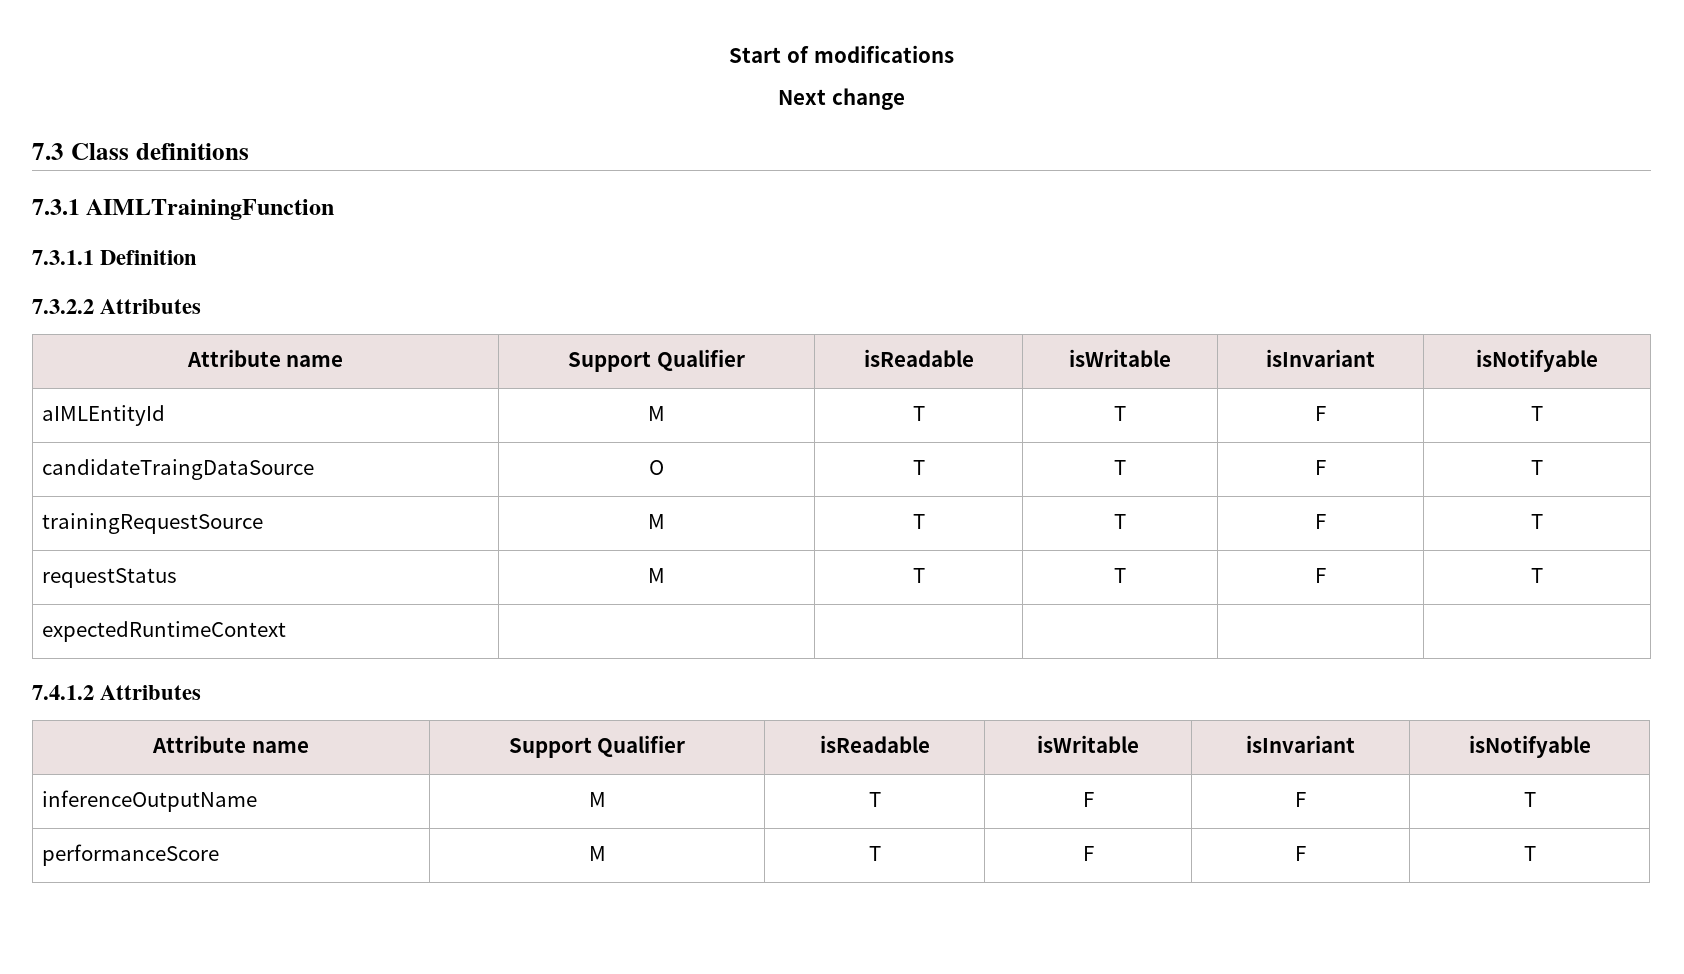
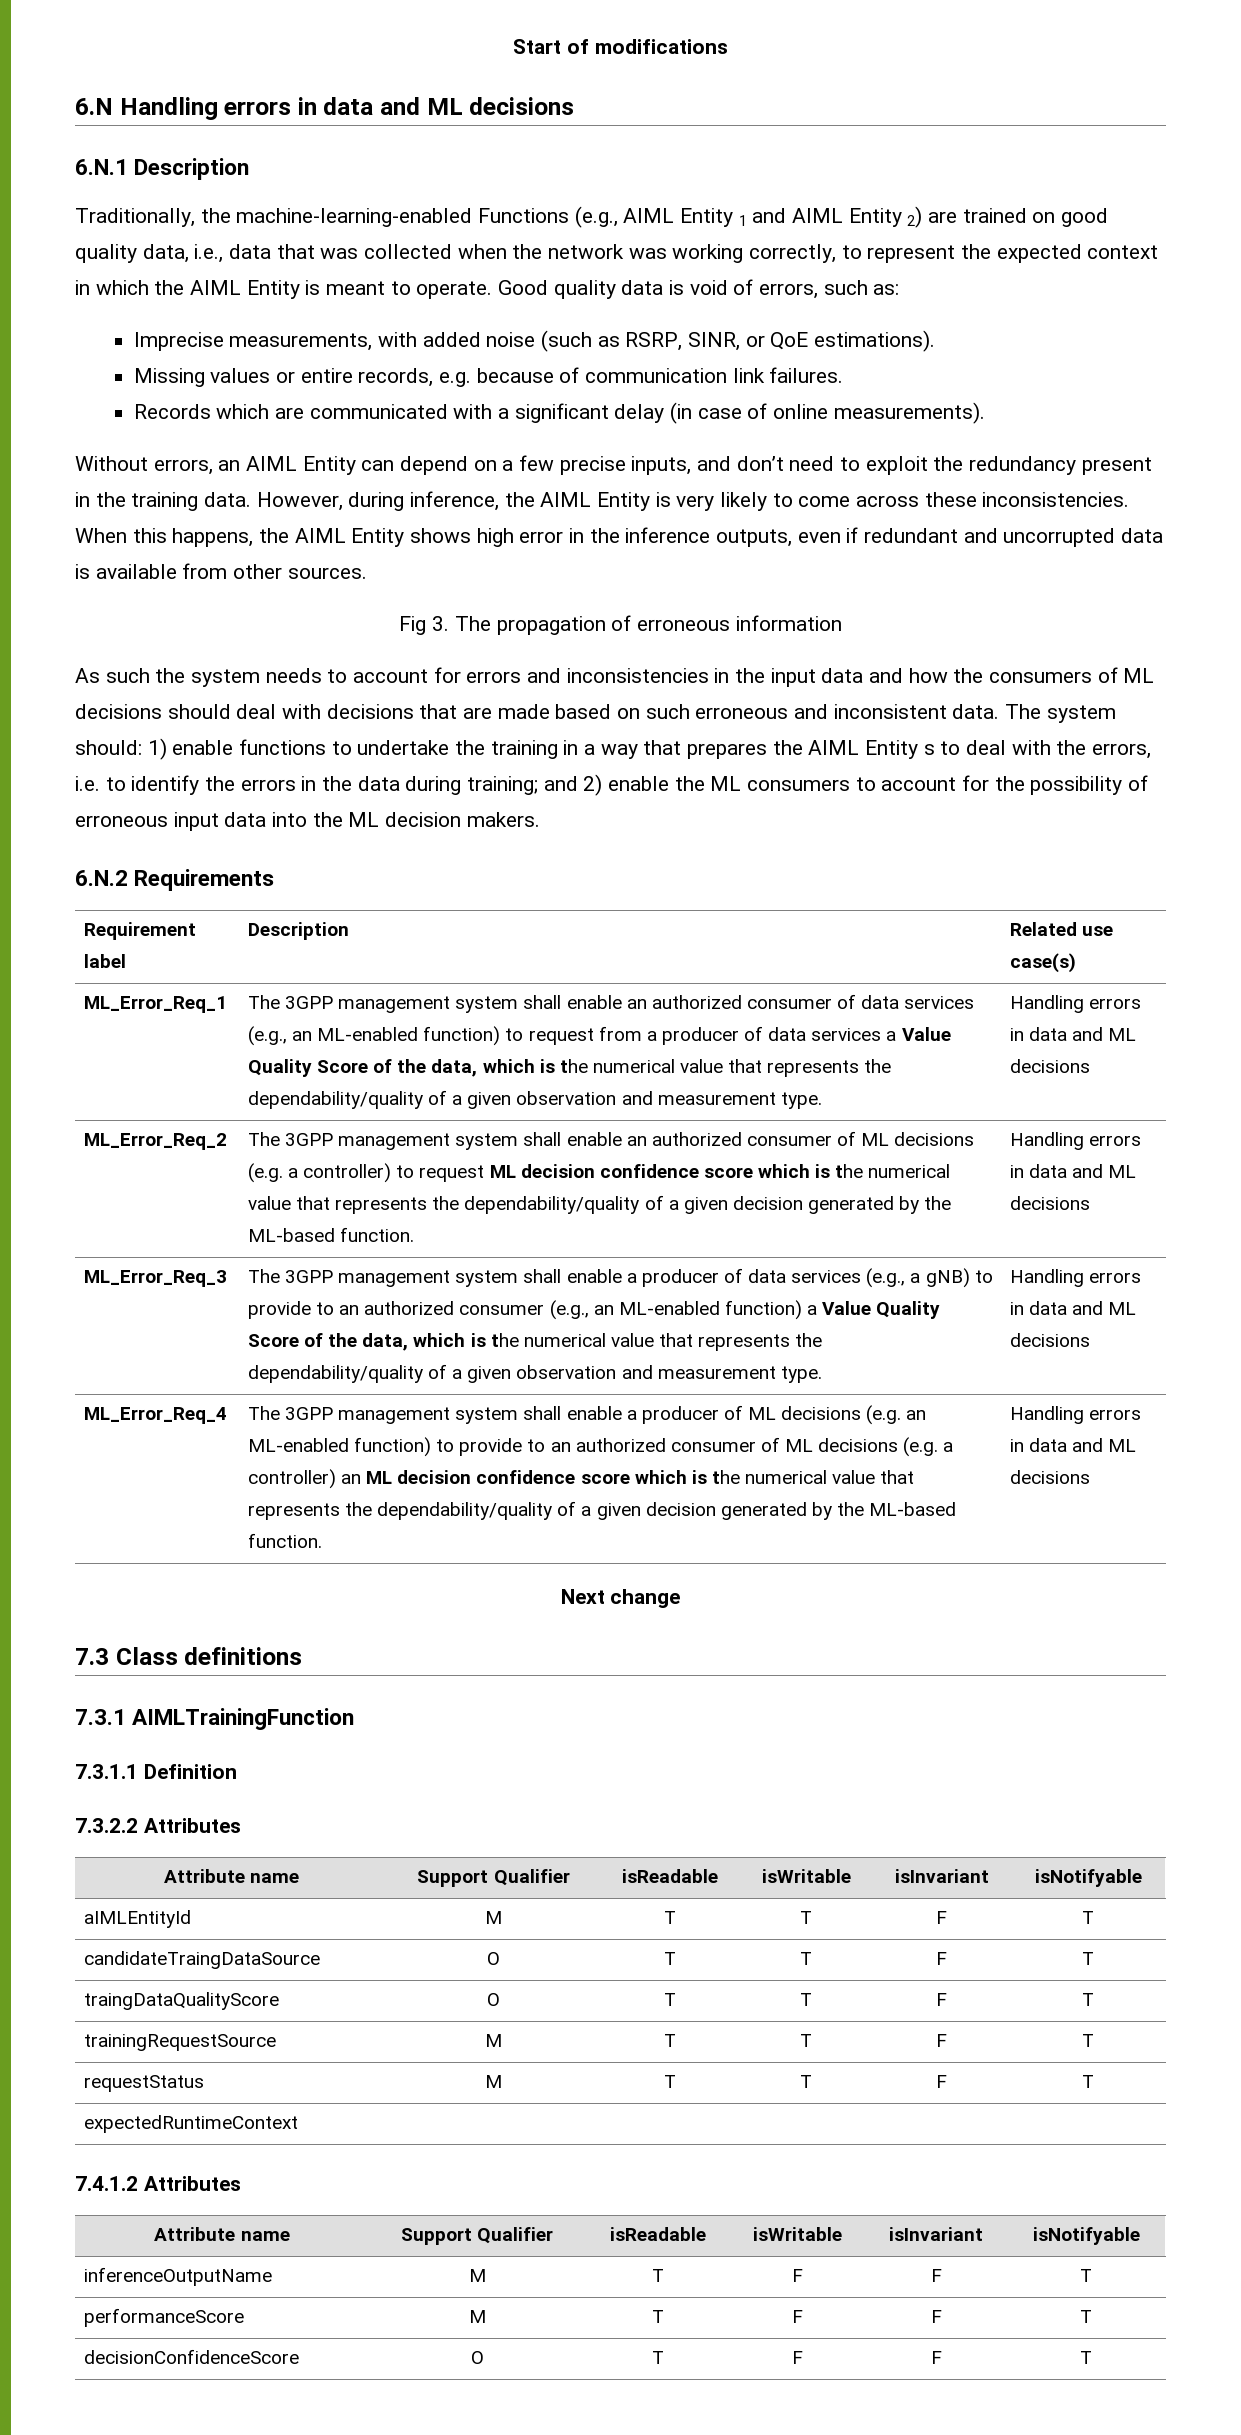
+ 6.N Handling errors in data and ML decisions
+ 6.N.1 Description
+ Traditionally, the machine-learning-enabled Functions (e.g., AIML Entity 1 and AIML Entity 2) are trained on good quality data, i.e., data that was collected when the network was working correctly, to represent the expected context in which the AIML Entity is meant to operate. Good quality data is void of errors, such as:
+ Imprecise measurements, with added noise (such as RSRP, SINR, or QoE estimations).
+ Missing values or entire records, e.g. because of communication link failures.
+ Records which are communicated with a significant delay (in case of online measurements).
+ Without errors, an AIML Entity can depend on a few precise inputs, and don’t need to exploit the redundancy present in the training data. However, during inference, the AIML Entity is very likely to come across these inconsistencies. When this happens, the AIML Entity shows high error in the inference outputs, even if redundant and uncorrupted data is available from other sources.
+ Fig 3. The propagation of erroneous information
+ As such the system needs to account for errors and inconsistencies in the input data and how the consumers of ML decisions should deal with decisions that are made based on such erroneous and inconsistent data. The system should: 1) enable functions to undertake the training in a way that prepares the AIML Entity s to deal with the errors, i.e. to identify the errors in the data during training; and 2) enable the ML consumers to account for the possibility of erroneous input data into the ML decision makers.
+ 6.N.2 Requirements
+ Requirement label | Description | Related use case(s)
+ ML_Error_Req_1 | The 3GPP management system shall enable an authorized consumer of data services (e.g., an ML-enabled function) to request from a producer of data services a Value Quality Score of the data, which is the numerical value that represents the dependability/quality of a given observation and measurement type. | Handling errors in data and ML decisions
+ ML_Error_Req_2 | The 3GPP management system shall enable an authorized consumer of ML decisions (e.g. a controller) to request ML decision confidence score which is the numerical value that represents the dependability/quality of a given decision generated by the ML-based function. | Handling errors in data and ML decisions
+ ML_Error_Req_3 | The 3GPP management system shall enable a producer of data services (e.g., a gNB) to provide to an authorized consumer (e.g., an ML-enabled function) a Value Quality Score of the data, which is the numerical value that represents the dependability/quality of a given observation and measurement type. | Handling errors in data and ML decisions
+ ML_Error_Req_4 | The 3GPP management system shall enable a producer of ML decisions (e.g. an ML-enabled function) to provide to an authorized consumer of ML decisions (e.g. a controller) an ML decision confidence score which is the numerical value that represents the dependability/quality of a given decision generated by the ML-based function. | Handling errors in data and ML decisions
+ traingDataQualityScore | O | T | T | F | T
+ decisionConfidenceScore | O | T | F | F | T

